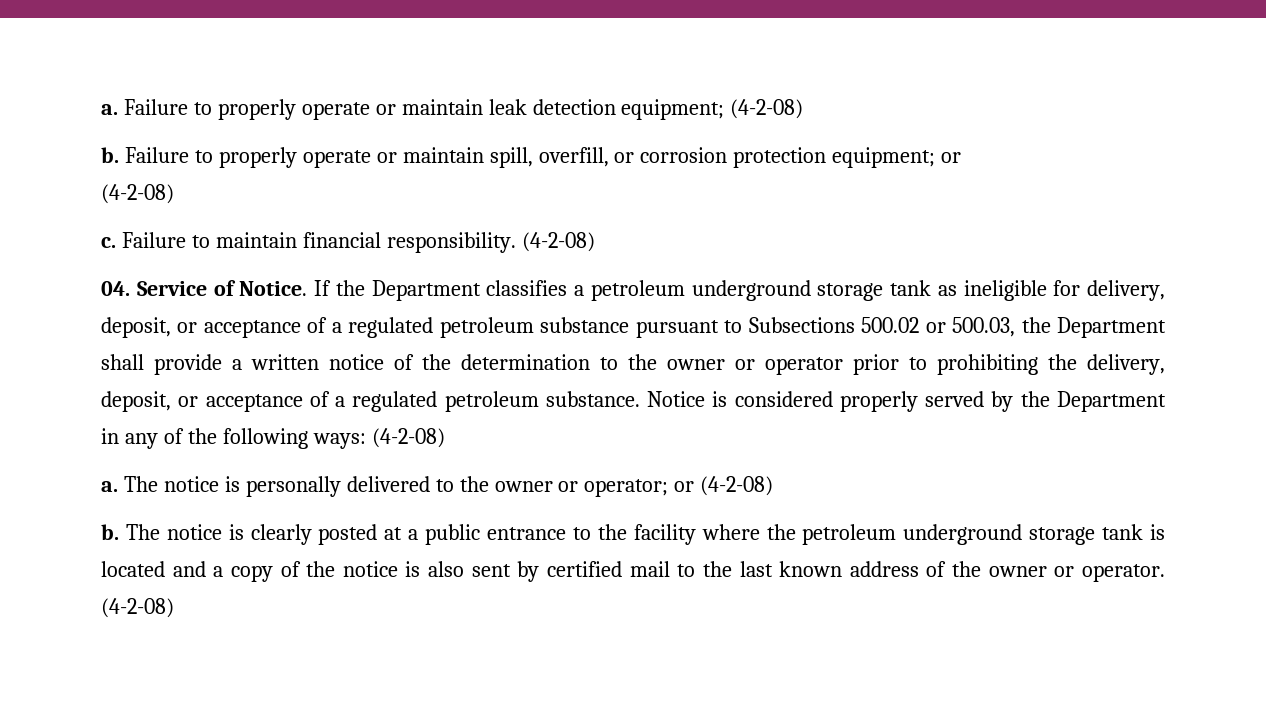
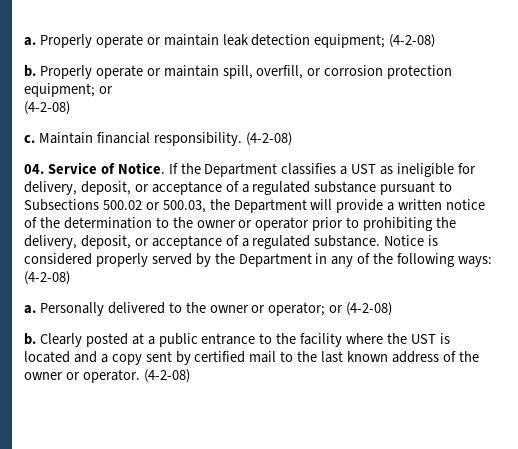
- a. Failure to properly operate or maintain leak detection equipment; (4-2-08)
+ a. Properly operate or maintain leak detection equipment; (4-2-08)
- Failure to properly operate or maintain spill, overfill, or corrosion protection equipment; or
+ Properly operate or maintain spill, overfill, or corrosion protection equipment; or
- Failure to maintain financial responsibility.
+ Maintain financial responsibility.
- If the Department classifies a petroleum underground storage tank as ineligible for delivery, deposit, or acceptance of a regulated petroleum substance pursuant to Subsections 500.02 or 500.03, the Department shall provide a written notice of the determination to the owner or operator prior to prohibiting the delivery, deposit, or acceptance of a regulated petroleum substance.
+ If the Department classifies a UST as ineligible for delivery, deposit, or acceptance of a regulated substance pursuant to Subsections 500.02 or 500.03, the Department will provide a written notice of the determination to the owner or operator prior to prohibiting the delivery, deposit, or acceptance of a regulated substance.
- The notice is personally delivered to the owner or operator; or (4-2-08)
+ Personally delivered to the owner or operator; or (4-2-08)
- The notice is clearly posted at a public entrance to the facility where the petroleum underground storage tank is located and a copy of the notice is also sent by certified mail to the last known address of the owner or operator.
+ Clearly posted at a public entrance to the facility where the UST is located and a copy sent by certified mail to the last known address of the owner or operator.

